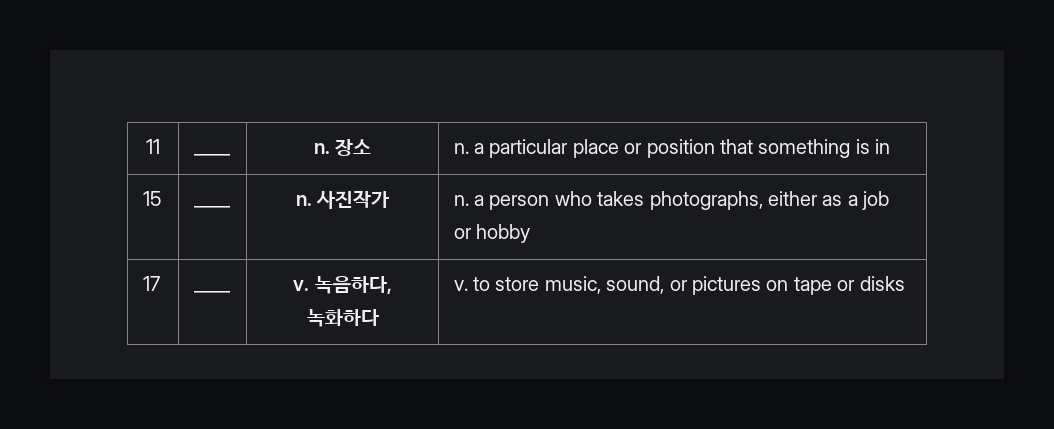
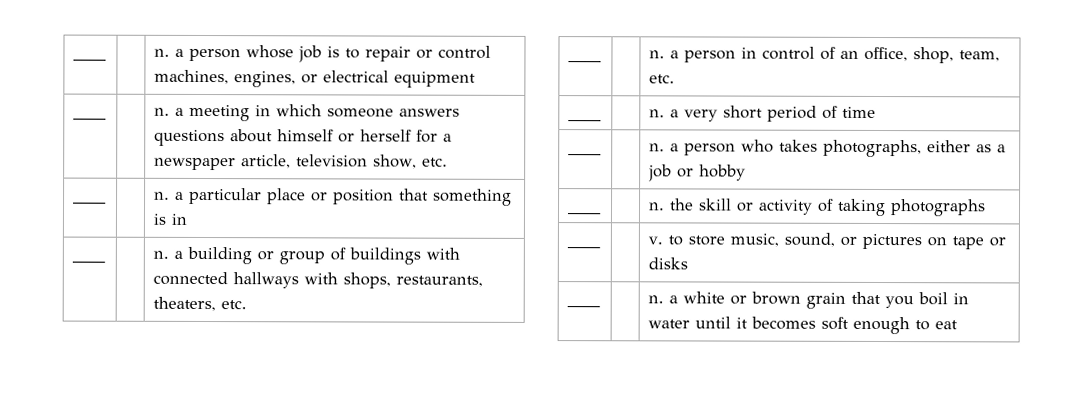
- 11 | ____ | n. 장소 | n. a particular place or position that something is in
+ ____ | | n. a person whose job is to repair or control machines, engines, or electrical equipment
+ ____ | | n. a meeting in which someone answers questions about himself or herself for a newspaper article, television show, etc.
+ ____ | | n. a particular place or position that something is in
- 15 | ____ | n. 사진작가 | n. a person who takes photographs, either as a job or hobby
+ ____ | | n. a building or group of buildings with connected hallways with shops, restaurants, theaters, etc.
+ ____ | | n. a person in control of an office, shop, team, etc.
+ ____ | | n. a very short period of time
+ ____ | | n. a person who takes photographs, either as a job or hobby
- 17 | ____ | v. 녹음하다, 녹화하다 | v. to store music, sound, or pictures on tape or disks
+ ____ | | n. the skill or activity of taking photographs
+ ____ | | v. to store music, sound, or pictures on tape or disks
+ ____ | | n. a white or brown grain that you boil in water until it becomes soft enough to eat

